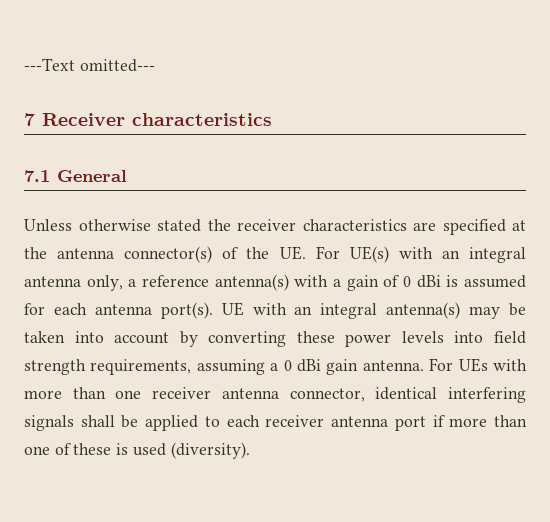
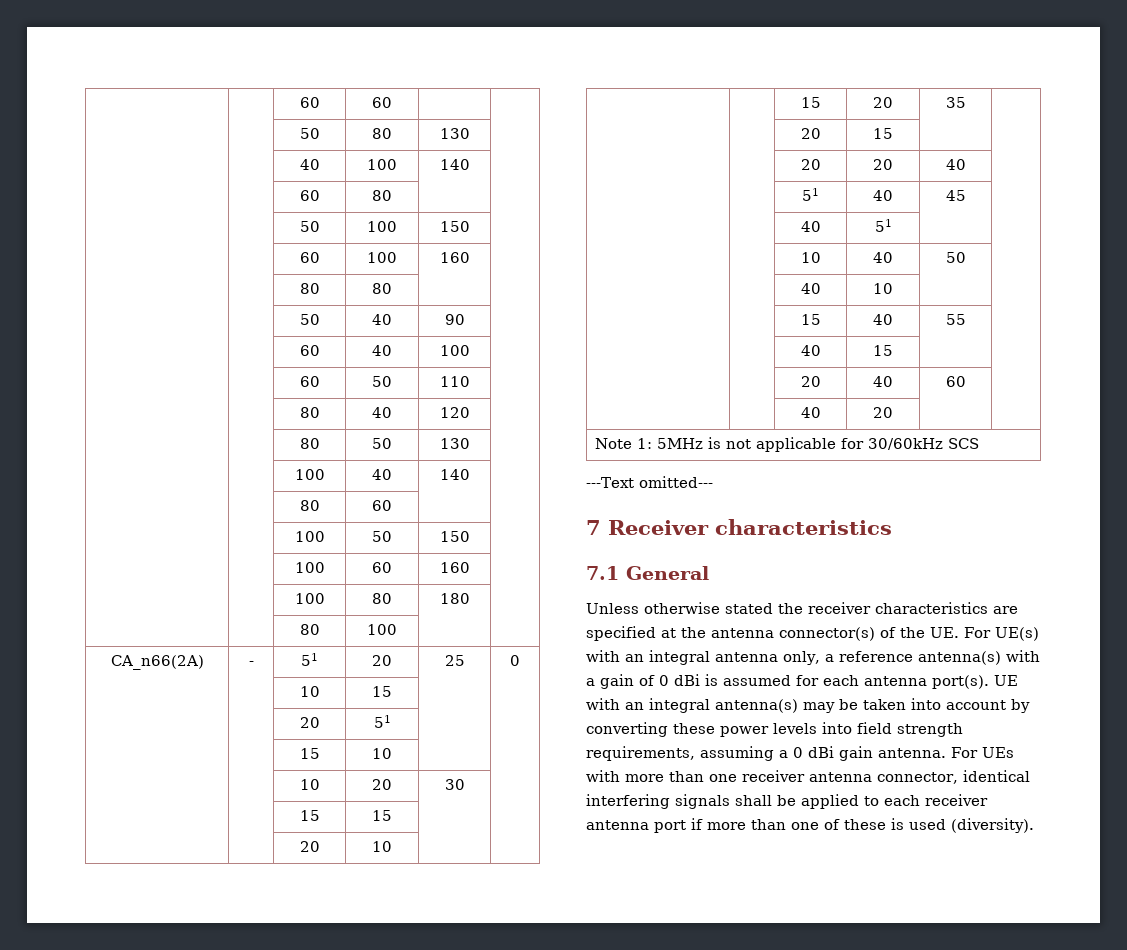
+ | | 60 | 60 | |
+ | | 50 | 80 | 130 |
+ | | 40 | 100 | 140 |
+ | | 60 | 80 | |
+ | | 50 | 100 | 150 |
+ | | 60 | 100 | 160 |
+ | | 80 | 80 | |
+ | | 50 | 40 | 90 |
+ | | 60 | 40 | 100 |
+ | | 60 | 50 | 110 |
+ | | 80 | 40 | 120 |
+ | | 80 | 50 | 130 |
+ | | 100 | 40 | 140 |
+ | | 80 | 60 | |
+ | | 100 | 50 | 150 |
+ | | 100 | 60 | 160 |
+ | | 100 | 80 | 180 |
+ | | 80 | 100 | |
+ CA_n66(2A) | - | 51 | 20 | 25 | 0
+ | | 10 | 15 | |
+ | | 20 | 51 | |
+ | | 15 | 10 | |
+ | | 10 | 20 | 30 |
+ | | 15 | 15 | |
+ | | 20 | 10 | |
+ | | 15 | 20 | 35 |
+ | | 20 | 15 | |
+ | | 20 | 20 | 40 |
+ | | 51 | 40 | 45 |
+ | | 40 | 51 | |
+ | | 10 | 40 | 50 |
+ | | 40 | 10 | |
+ | | 15 | 40 | 55 |
+ | | 40 | 15 | |
+ | | 20 | 40 | 60 |
+ | | 40 | 20 | |
+ Note 1: 5MHz is not applicable for 30/60kHz SCS

